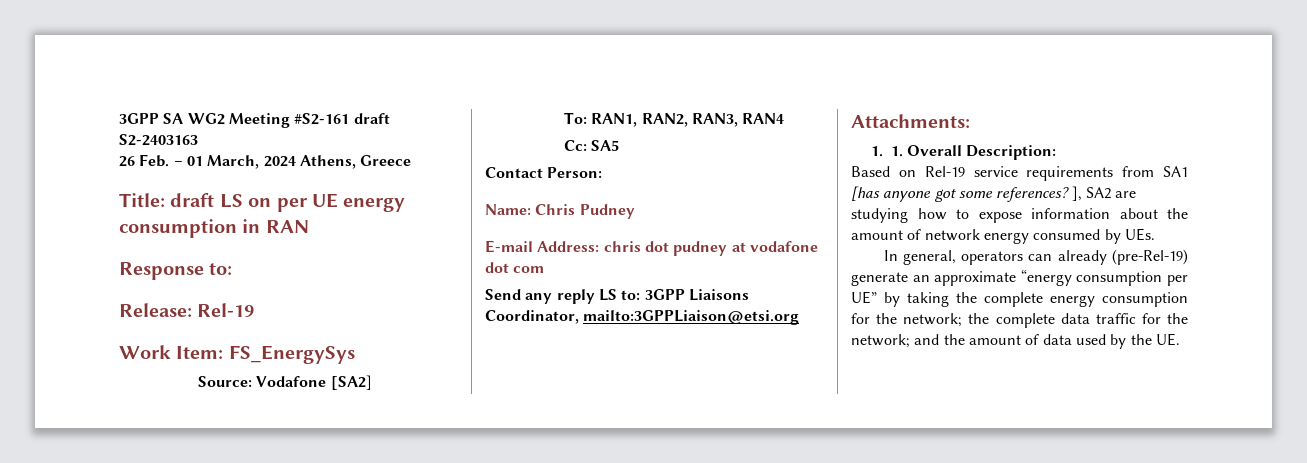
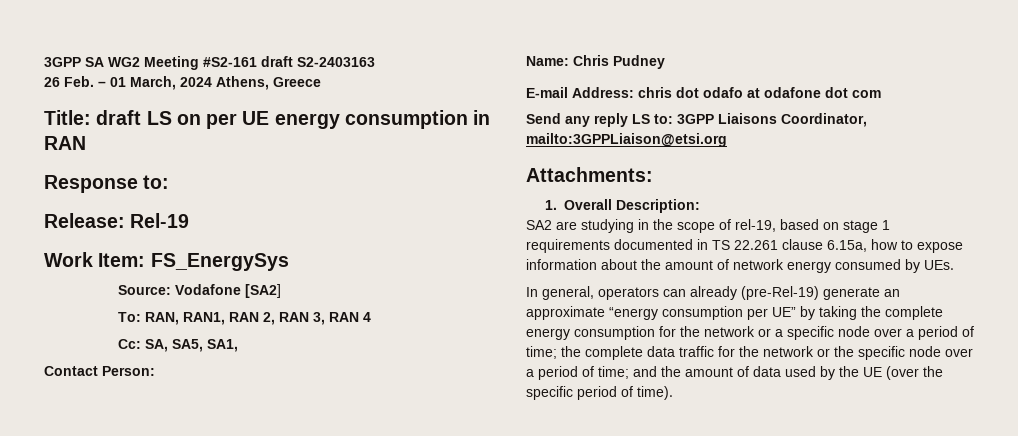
- To: RAN1, RAN2, RAN3, RAN4
- Cc: SA5
+ To: RAN, RAN1, RAN 2, RAN 3, RAN 4
+ Cc: SA, SA5, SA1,
- E-mail Address: chris dot pudney at vodafone dot com
+ E-mail Address: chris dot odafo at odafone dot com
- 1. 1. Overall Description:
+ 1. Overall Description:
- Based on Rel-19 service requirements from SA1 [has anyone got some references? ], SA2 are studying how to expose information about the amount of network energy consumed by UEs.
+ SA2 are studying in the scope of rel-19, based on stage 1 requirements documented in TS 22.261 clause 6.15a, how to expose information about the amount of network energy consumed by UEs.
- In general, operators can already (pre-Rel-19) generate an approximate “energy consumption per UE” by taking the complete energy consumption for the network; the complete data traffic for the network; and the amount of data used by the UE.
+ In general, operators can already (pre-Rel-19) generate an approximate “energy consumption per UE” by taking the complete energy consumption for the network or a specific node over a period of time; the complete data traffic for the network or the specific node over a period of time; and the amount of data used by the UE (over the specific period of time).

